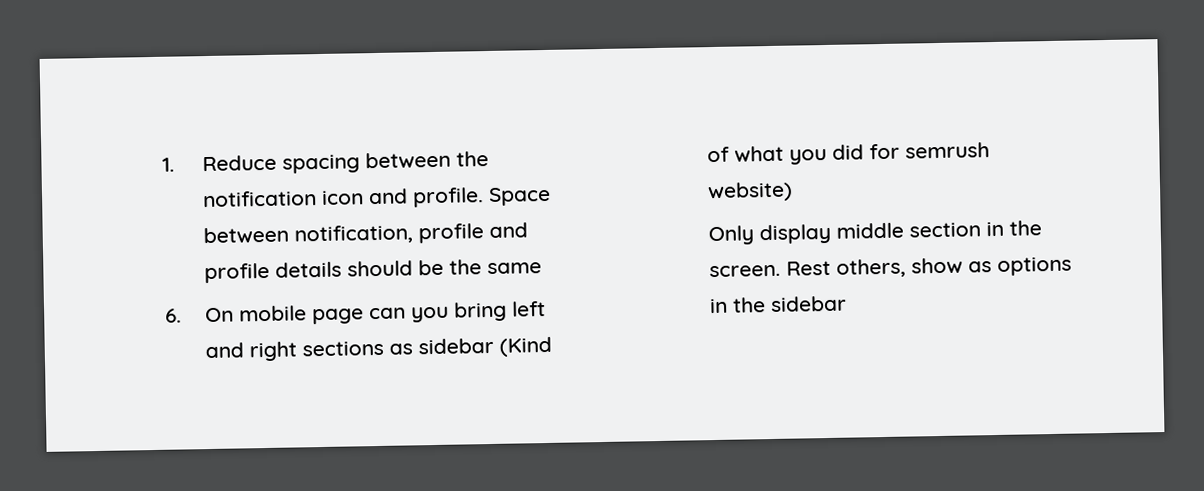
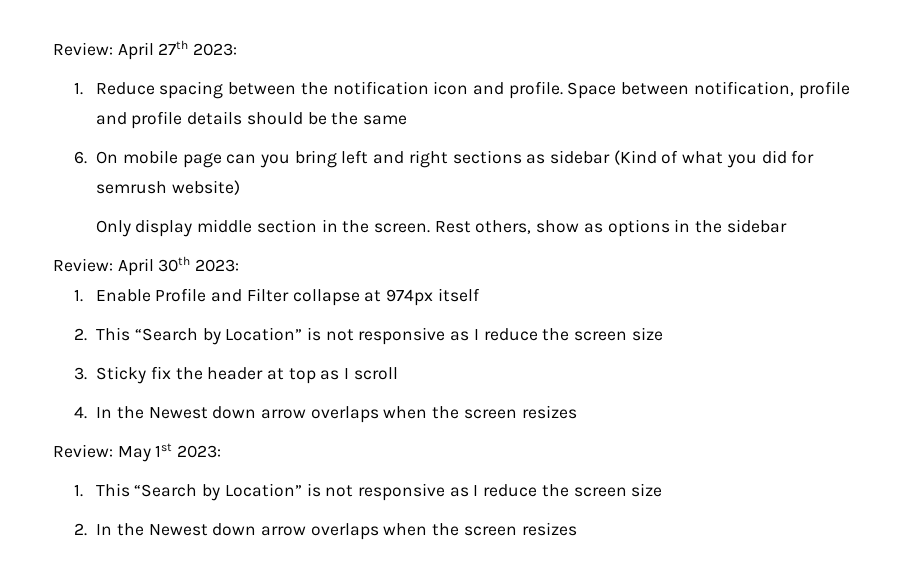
+ Review: April 27th 2023:
+ Review: April 30th 2023:
+ 1. Enable Profile and Filter collapse at 974px itself
+ 2. This “Search by Location” is not responsive as I reduce the screen size
+ 3. Sticky fix the header at top as I scroll
+ 4. In the Newest down arrow overlaps when the screen resizes
+ Review: May 1st 2023:
+ 1. This “Search by Location” is not responsive as I reduce the screen size
+ 2. In the Newest down arrow overlaps when the screen resizes

